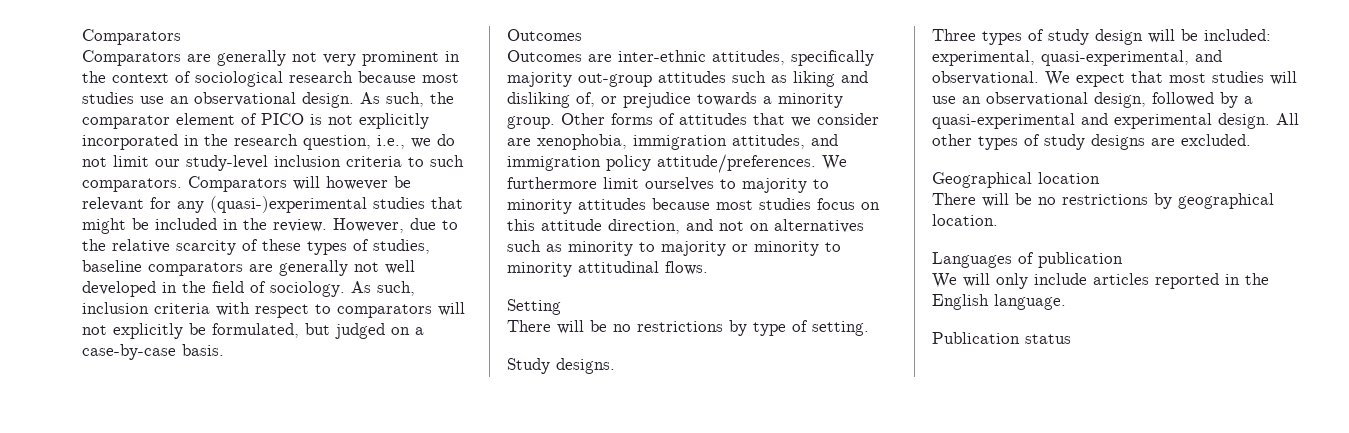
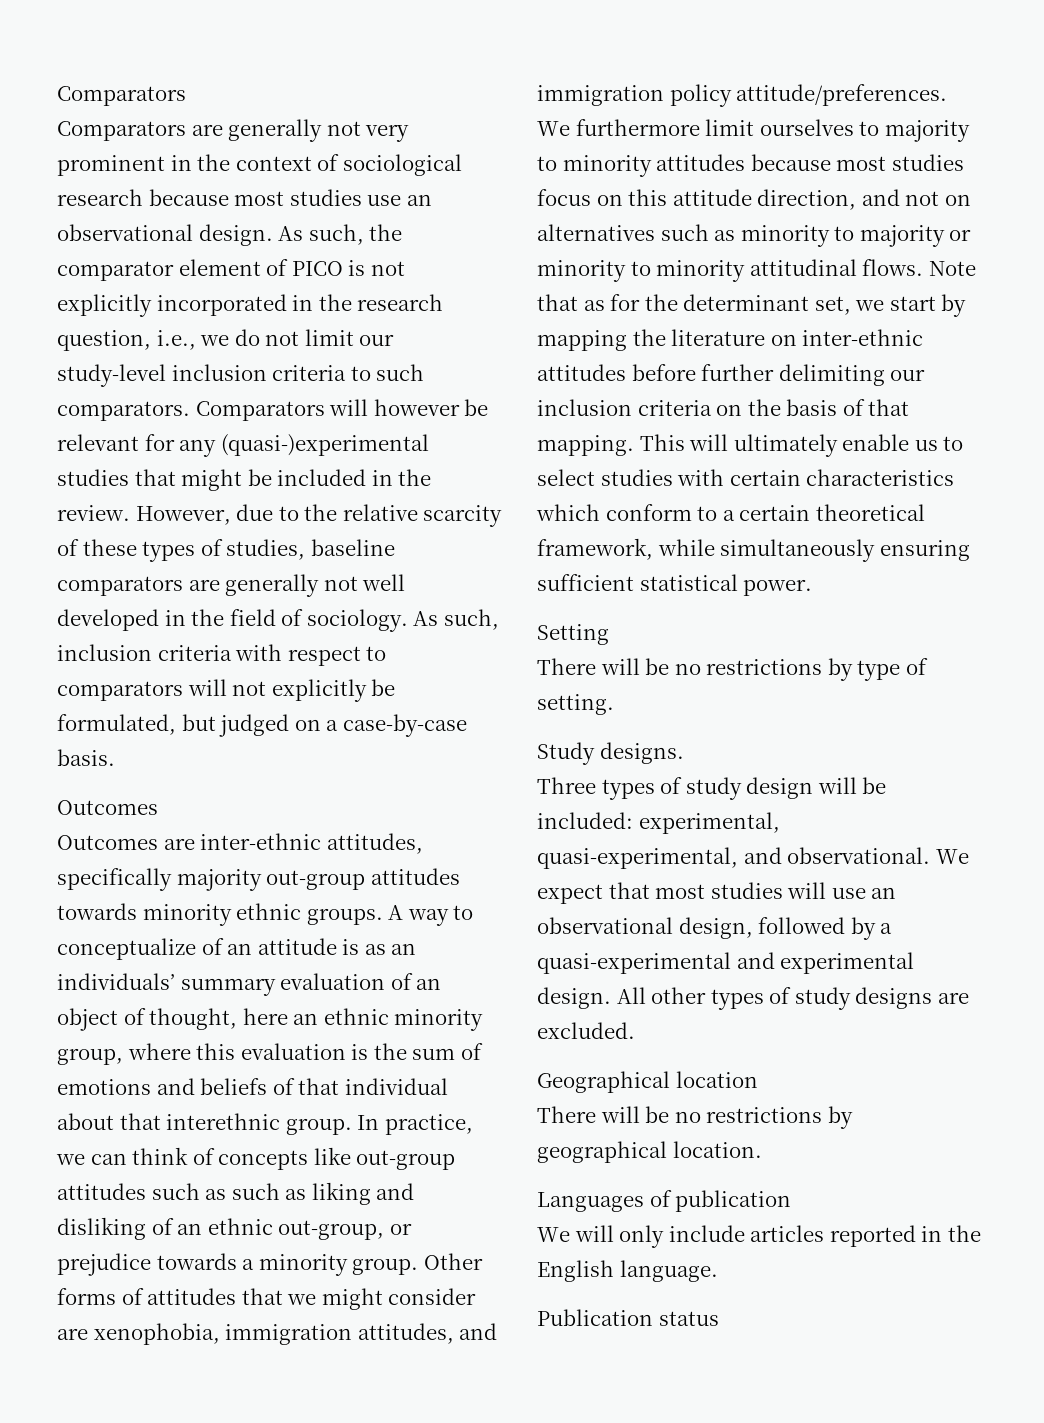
- Outcomes are inter-ethnic attitudes, specifically majority out-group attitudes such as liking and disliking of, or prejudice towards a minority group.
+ Outcomes are inter-ethnic attitudes, specifically majority out-group attitudes towards minority ethnic groups. A way to conceptualize of an attitude is as an individuals’ summary evaluation of an object of thought, here an ethnic minority group, where this evaluation is the sum of emotions and beliefs of that individual about that interethnic group. In practice, we can think of concepts like out-group attitudes such as such as liking and disliking of an ethnic out-group, or prejudice towards a minority group.
- Other forms of attitudes that we consider are xenophobia, immigration attitudes, and immigration policy attitude/preferences.
+ Other forms of attitudes that we might consider are xenophobia, immigration attitudes, and immigration policy attitude/preferences.
+ Note that as for the determinant set, we start by mapping the literature on inter-ethnic attitudes before further delimiting our inclusion criteria on the basis of that mapping. This will ultimately enable us to select studies with certain characteristics which conform to a certain theoretical framework, while simultaneously ensuring sufficient statistical power.

